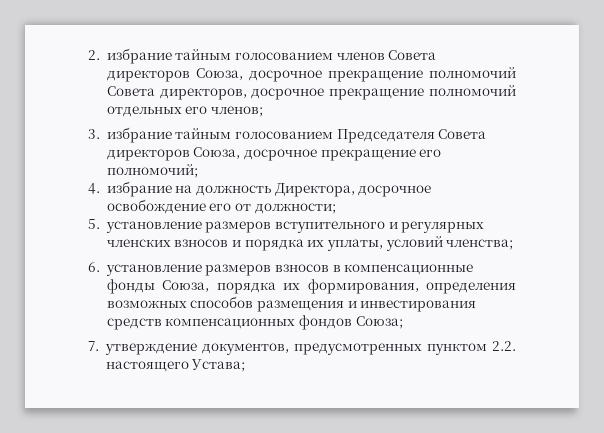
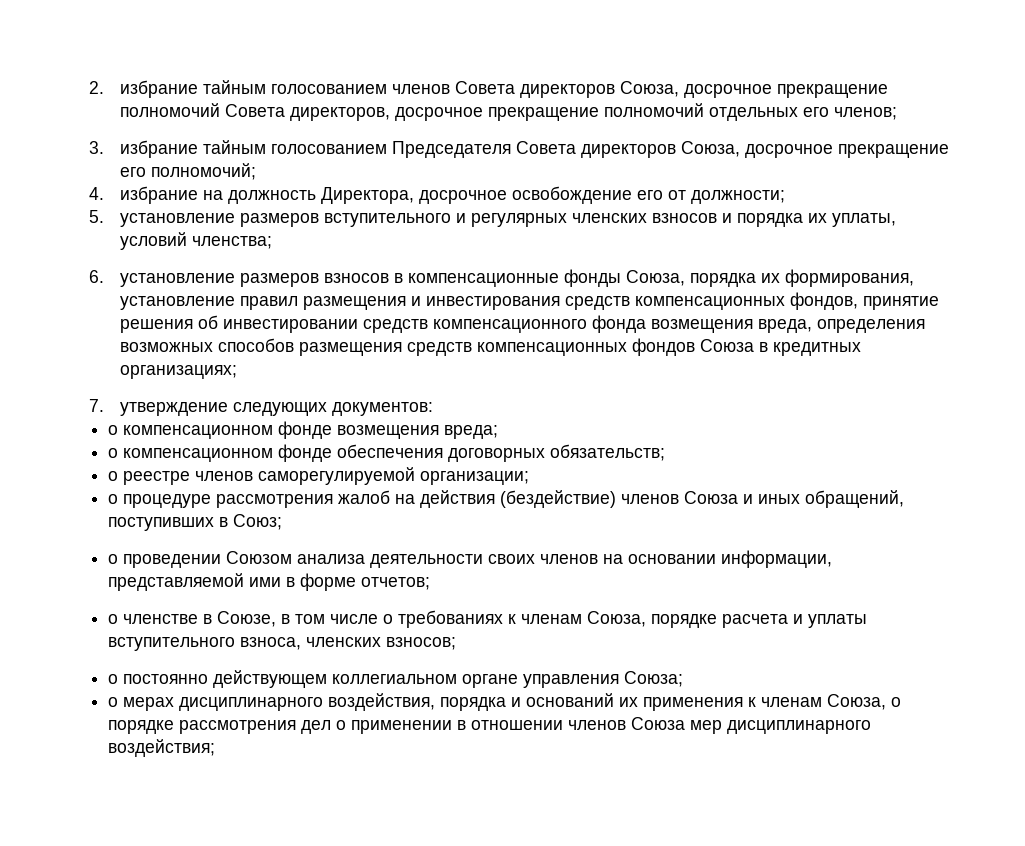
- 6. установление размеров взносов в компенсационные фонды Союза, порядка их формирования, определения возможных способов размещения и инвестирования средств компенсационных фондов Союза;
- 7. утверждение документов, предусмотренных пунктом 2.2. настоящего Устава;
+ 6. установление размеров взносов в компенсационные фонды Союза, порядка их формирования, установление правил размещения и инвестирования средств компенсационных фондов, принятие решения об инвестировании средств компенсационного фонда возмещения вреда, определения возможных способов размещения средств компенсационных фондов Союза в кредитных организациях;
+ 7. утверждение следующих документов:
+ о компенсационном фонде возмещения вреда;
+ о компенсационном фонде обеспечения договорных обязательств;
+ о реестре членов саморегулируемой организации;
+ о процедуре рассмотрения жалоб на действия (бездействие) членов Союза и иных обращений, поступивших в Союз;
+ о проведении Союзом анализа деятельности своих членов на основании информации, представляемой ими в форме отчетов;
+ о членстве в Союзе, в том числе о требованиях к членам Союза, порядке расчета и уплаты вступительного взноса, членских взносов;
+ о постоянно действующем коллегиальном органе управления Союза;
+ о мерах дисциплинарного воздействия, порядка и оснований их применения к членам Союза, о порядке рассмотрения дел о применении в отношении членов Союза мер дисциплинарного воздействия;

